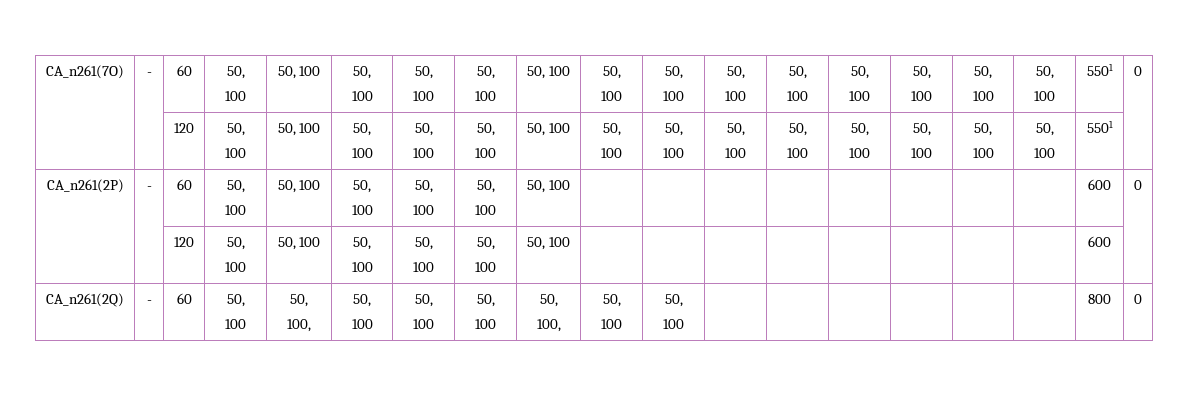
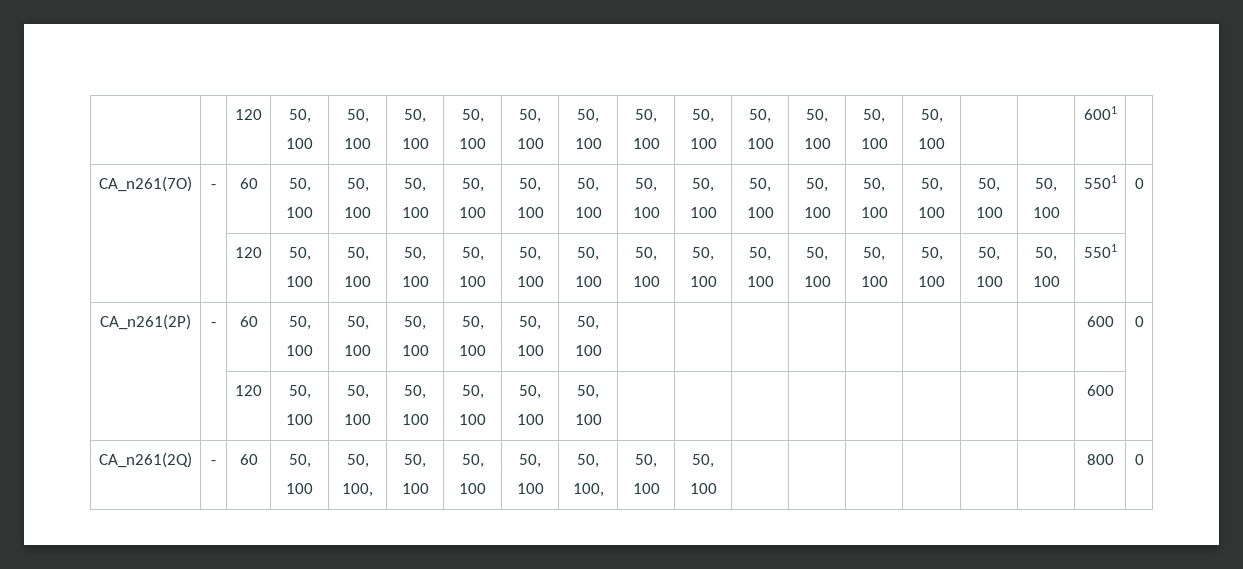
+ | | 120 | 50, 100 | 50, 100 | 50, 100 | 50, 100 | 50, 100 | 50, 100 | 50, 100 | 50, 100 | 50, 100 | 50, 100 | 50, 100 | 50, 100 | | | 6001 |

